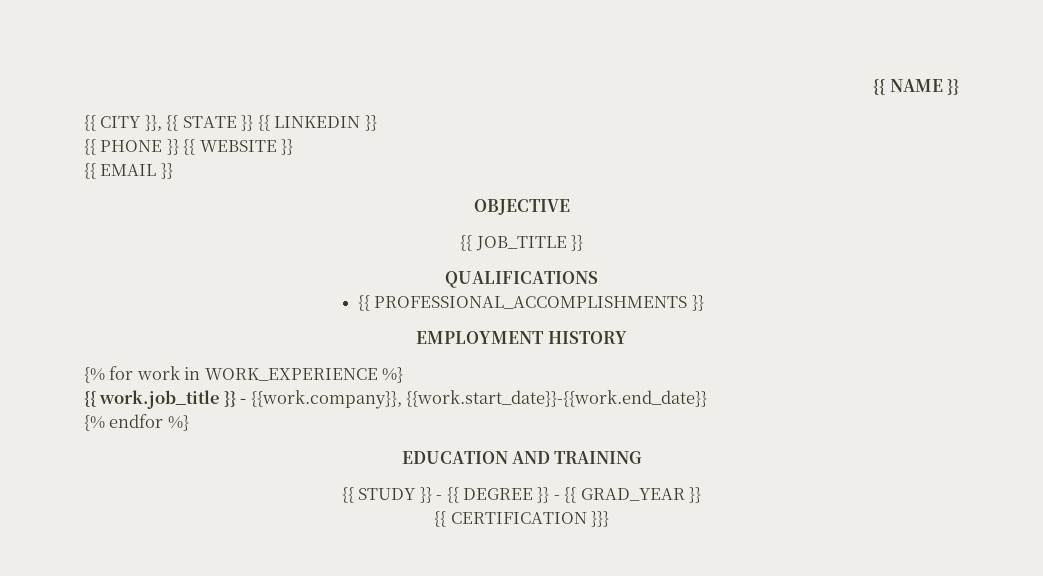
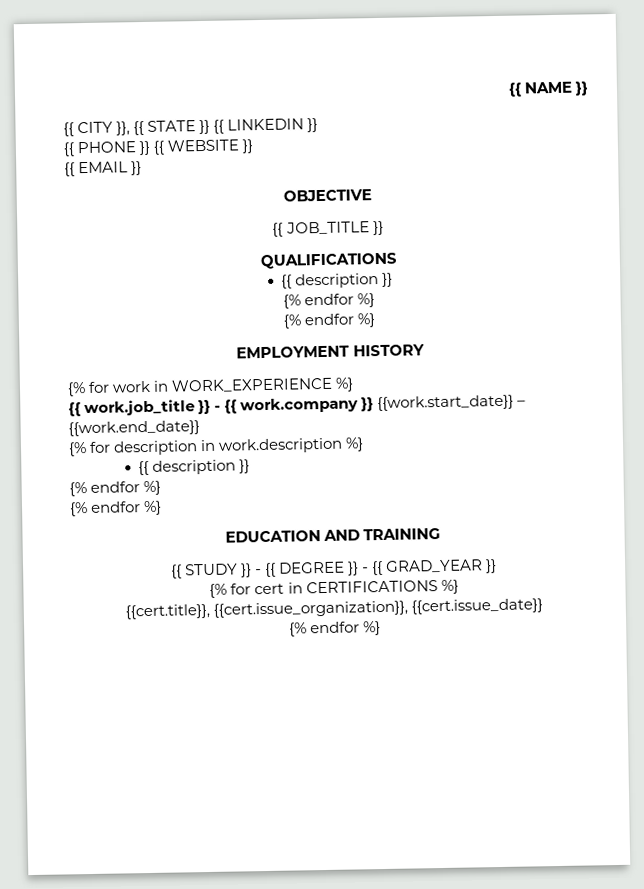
  QUALIFICATIONS
- {{ PROFESSIONAL_ACCOMPLISHMENTS }}
+ {{ description }}
+ {% endfor %}
+ {% endfor %}
- {{ work.job_title }} - {{work.company}}, {{work.start_date}}-{{work.end_date}}
+ {{ work.job_title }} - {{ work.company }} {{work.start_date}} – {{work.end_date}}
+ {% for description in work.description %}
+ {{ description }}
+ {% endfor %}
- {{ CERTIFICATION }}}
+ {% for cert in CERTIFICATIONS %}
+ {{cert.title}}, {{cert.issue_organization}}, {{cert.issue_date}}
+ {% endfor %}

